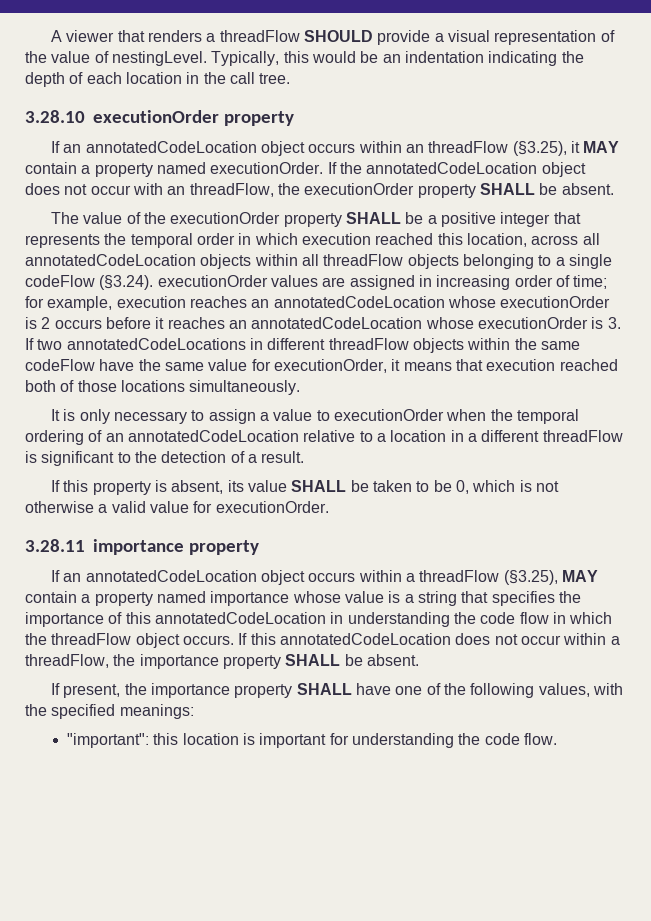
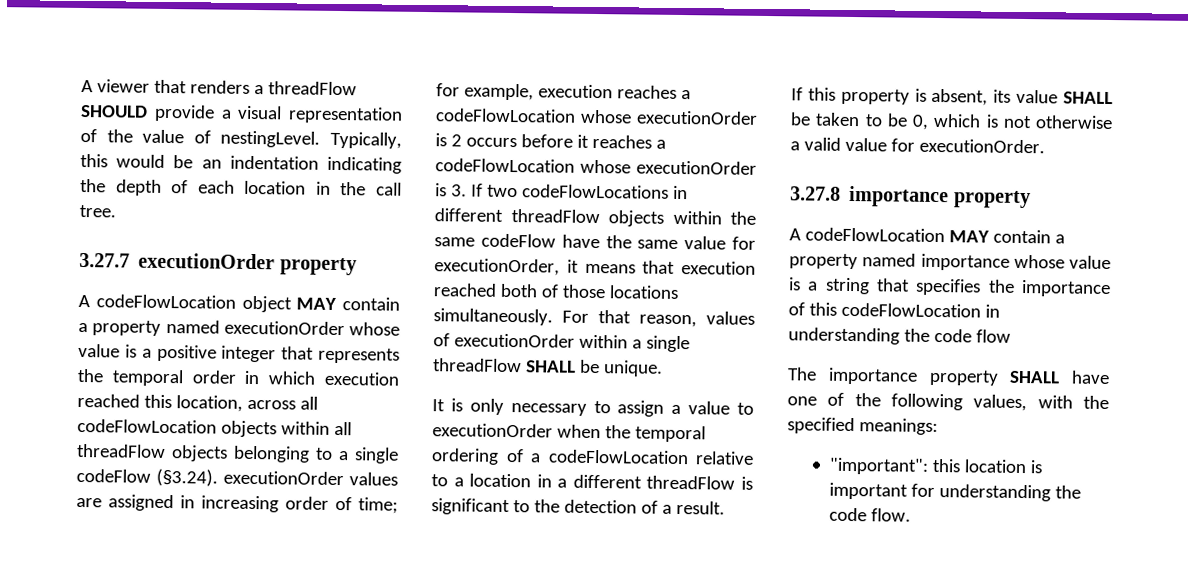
- 3.28.10 executionOrder property
+ 3.27.7 executionOrder property
- If an annotatedCodeLocation object occurs within an threadFlow (§3.25), it MAY contain a property named executionOrder. If the annotatedCodeLocation object does not occur with an threadFlow, the executionOrder property SHALL be absent.
- The value of the executionOrder property SHALL be a positive integer that represents the temporal order in which execution reached this location, across all annotatedCodeLocation objects within all threadFlow objects belonging to a single codeFlow (§3.24). executionOrder values are assigned in increasing order of time;
+ A codeFlowLocation object MAY contain a property named executionOrder whose value is a positive integer that represents the temporal order in which execution reached this location, across all codeFlowLocation objects within all threadFlow objects belonging to a single codeFlow (§3.24). executionOrder values are assigned in increasing order of time;
- for example, execution reaches an annotatedCodeLocation whose executionOrder is 2 occurs before it reaches an annotatedCodeLocation whose executionOrder is 3. If two annotatedCodeLocations in different threadFlow objects within the same codeFlow have the same value for executionOrder, it means that execution reached both of those locations simultaneously.
+ for example, execution reaches a codeFlowLocation whose executionOrder is 2 occurs before it reaches a codeFlowLocation whose executionOrder is 3. If two codeFlowLocations in different threadFlow objects within the same codeFlow have the same value for executionOrder, it means that execution reached both of those locations simultaneously. For that reason, values of executionOrder within a single threadFlow SHALL be unique.
- It is only necessary to assign a value to executionOrder when the temporal ordering of an annotatedCodeLocation relative to a location in a different threadFlow is significant to the detection of a result.
+ It is only necessary to assign a value to executionOrder when the temporal ordering of a codeFlowLocation relative to a location in a different threadFlow is significant to the detection of a result.
- 3.28.11 importance property
+ 3.27.8 importance property
- If an annotatedCodeLocation object occurs within a threadFlow (§3.25), MAY contain a property named importance whose value is a string that specifies the importance of this annotatedCodeLocation in understanding the code flow in which the threadFlow object occurs. If this annotatedCodeLocation does not occur within a threadFlow, the importance property SHALL be absent.
- If present, the importance property SHALL have one of the following values, with the specified meanings:
+ A codeFlowLocation MAY contain a property named importance whose value is a string that specifies the importance of this codeFlowLocation in understanding the code flow
+ The importance property SHALL have one of the following values, with the specified meanings:

